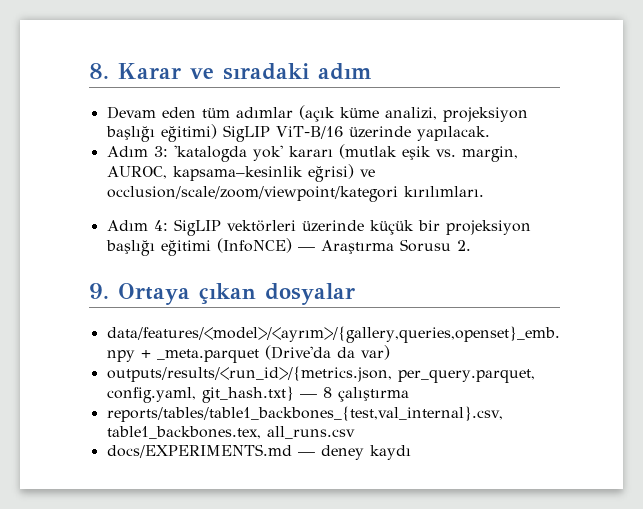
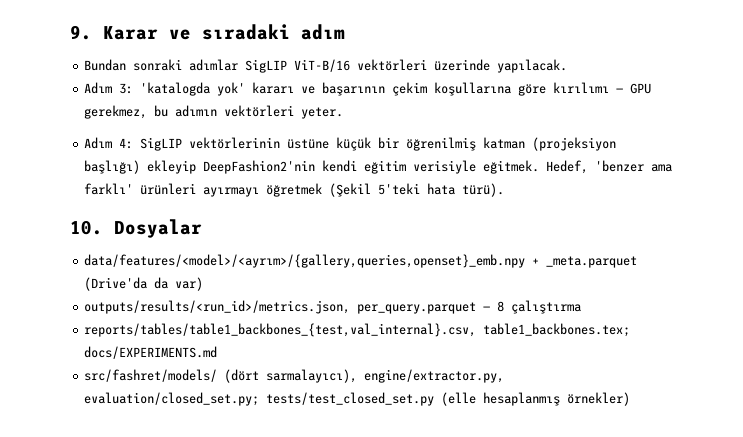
- 8. Karar ve sıradaki adım
+ 9. Karar ve sıradaki adım
- Devam eden tüm adımlar (açık küme analizi, projeksiyon başlığı eğitimi) SigLIP ViT-B/16 üzerinde yapılacak.
+ Bundan sonraki adımlar SigLIP ViT-B/16 vektörleri üzerinde yapılacak.
- Adım 3: 'katalogda yok' kararı (mutlak eşik vs. margin, AUROC, kapsama–kesinlik eğrisi) ve occlusion/scale/zoom/viewpoint/kategori kırılımları.
- Adım 4: SigLIP vektörleri üzerinde küçük bir projeksiyon başlığı eğitimi (InfoNCE) — Araştırma Sorusu 2.
- 9. Ortaya çıkan dosyalar
+ Adım 3: 'katalogda yok' kararı ve başarının çekim koşullarına göre kırılımı — GPU gerekmez, bu adımın vektörleri yeter.
+ Adım 4: SigLIP vektörlerinin üstüne küçük bir öğrenilmiş katman (projeksiyon başlığı) ekleyip DeepFashion2'nin kendi eğitim verisiyle eğitmek. Hedef, 'benzer ama farklı' ürünleri ayırmayı öğretmek (Şekil 5'teki hata türü).
+ 10. Dosyalar
- outputs/results/<run_id>/{metrics.json, per_query.parquet, config.yaml, git_hash.txt} — 8 çalıştırma
+ outputs/results/<run_id>/metrics.json, per_query.parquet — 8 çalıştırma
- reports/tables/table1_backbones_{test,val_internal}.csv, table1_backbones.tex, all_runs.csv
- docs/EXPERIMENTS.md — deney kaydı
+ reports/tables/table1_backbones_{test,val_internal}.csv, table1_backbones.tex; docs/EXPERIMENTS.md
+ src/fashret/models/ (dört sarmalayıcı), engine/extractor.py, evaluation/closed_set.py; tests/test_closed_set.py (elle hesaplanmış örnekler)

